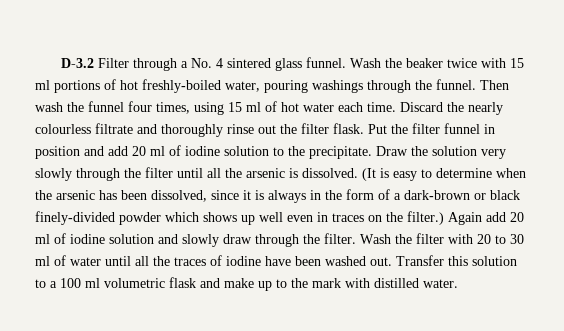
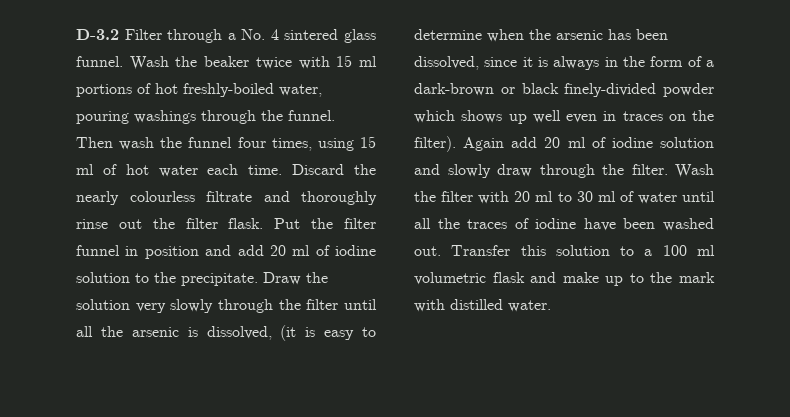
- Draw the solution very slowly through the filter until all the arsenic is dissolved. (It is easy to determine when the arsenic has been dissolved, since it is always in the form of a dark-brown or black finely-divided powder which shows up well even in traces on the filter.)
+ Draw the solution very slowly through the filter until all the arsenic is dissolved, (it is easy to determine when the arsenic has been dissolved, since it is always in the form of a dark-brown or black finely-divided powder which shows up well even in traces on the filter).
- Wash the filter with 20 to 30 ml of water until all the traces of iodine have been washed out.
+ Wash the filter with 20 ml to 30 ml of water until all the traces of iodine have been washed out.

